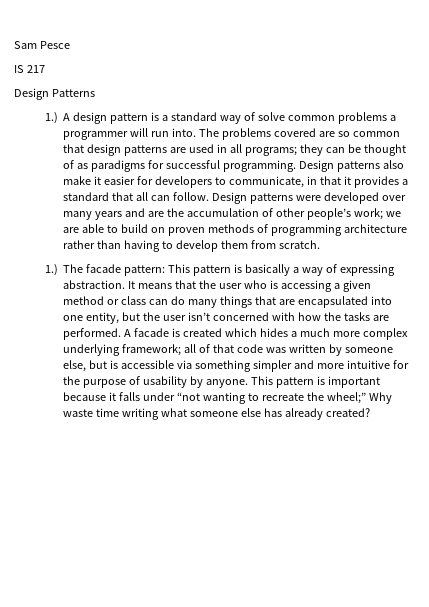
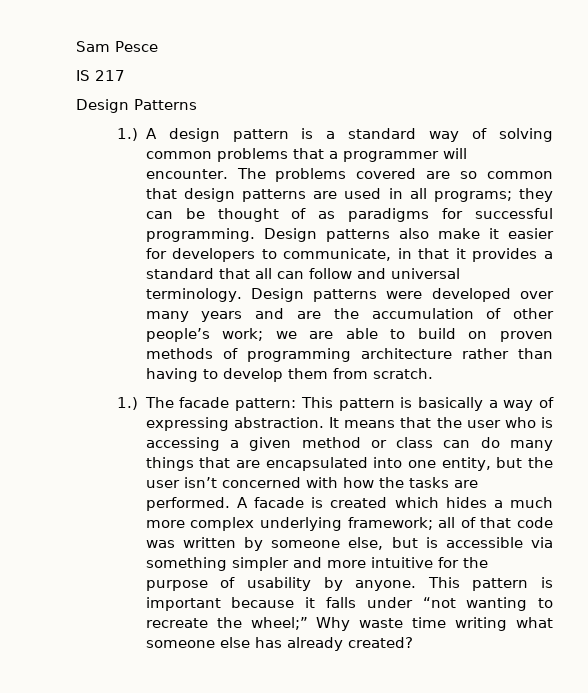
- 1.) A design pattern is a standard way of solve common problems a programmer will run into.
+ 1.) A design pattern is a standard way of solving common problems that a programmer will encounter.
- Design patterns also make it easier for developers to communicate, in that it provides a standard that all can follow.
+ Design patterns also make it easier for developers to communicate, in that it provides a standard that all can follow and universal terminology.

